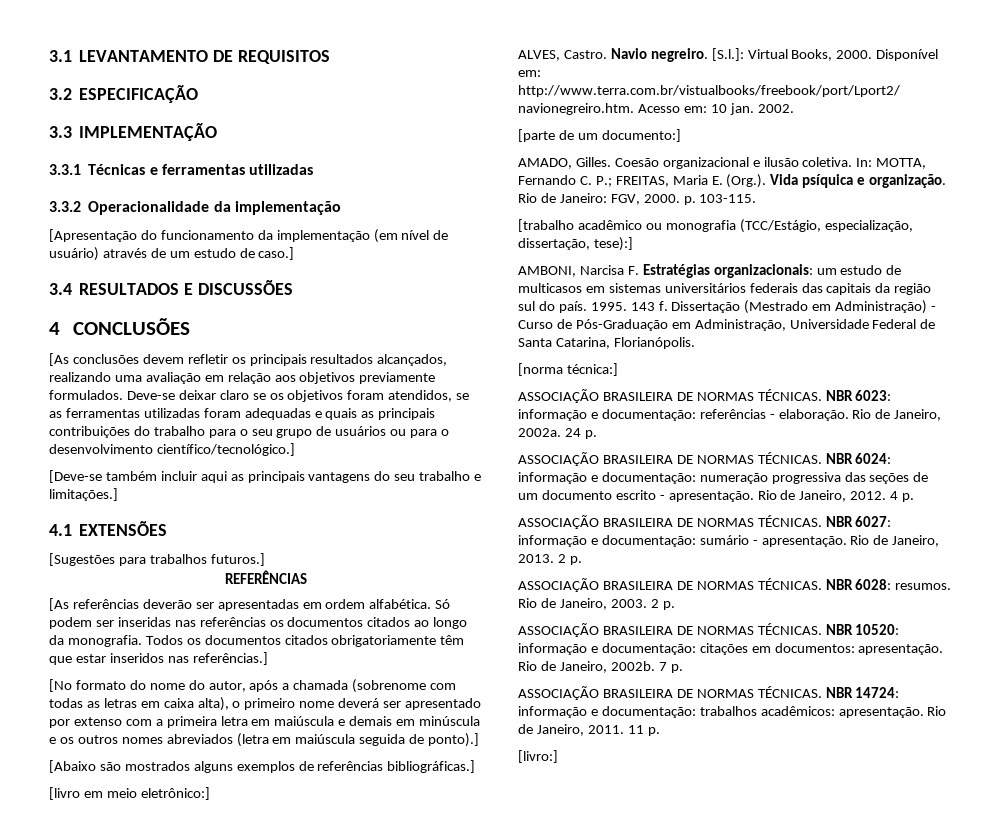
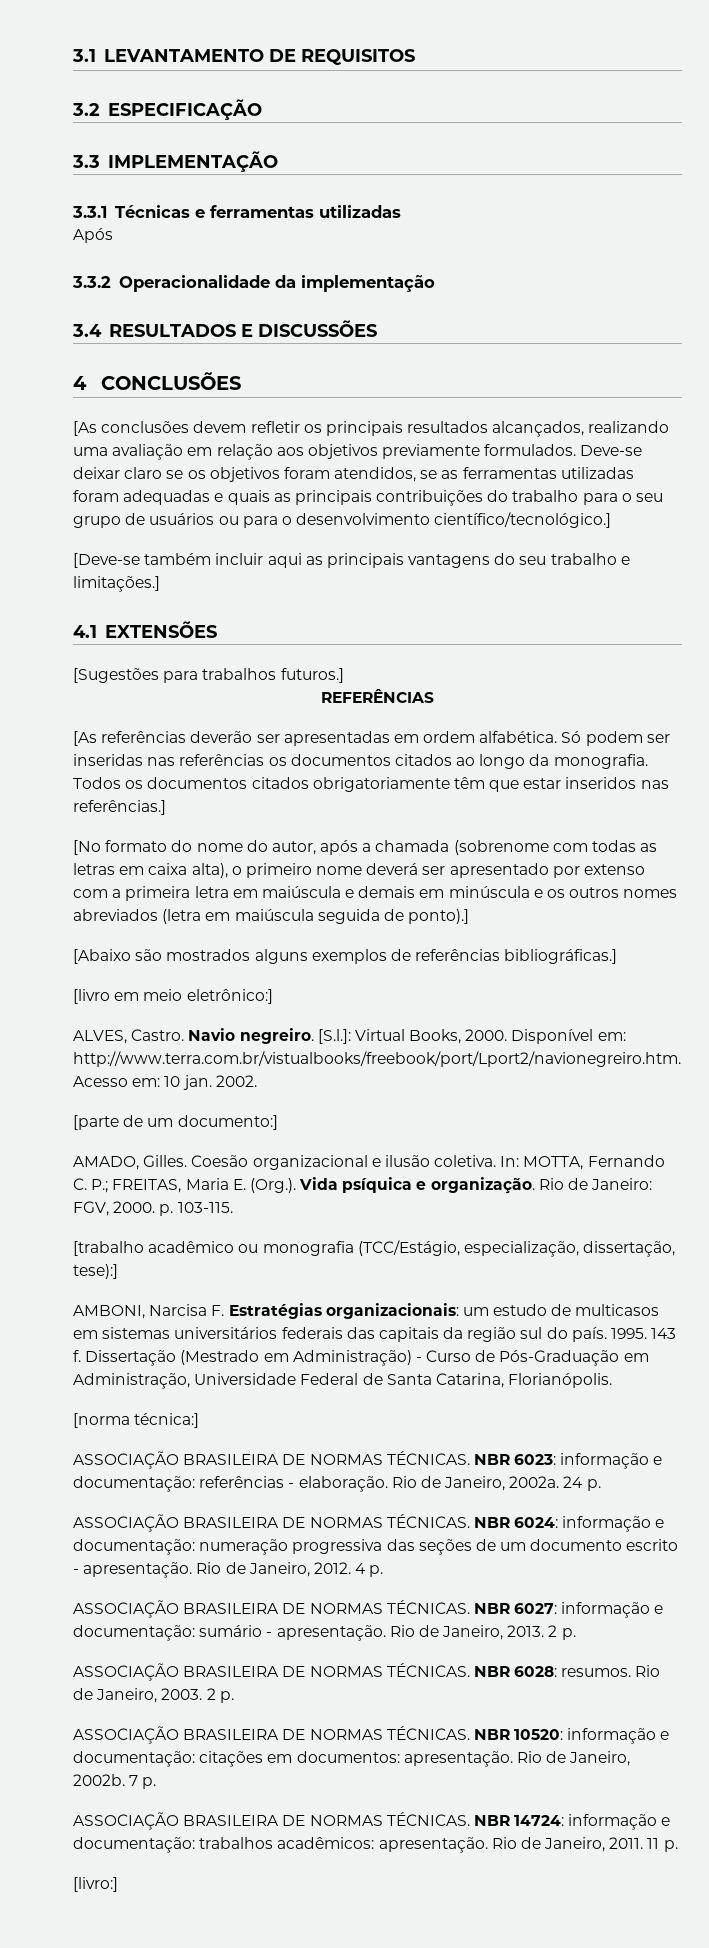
+ Após
- [Apresentação do funcionamento da implementação (em nível de usuário) através de um estudo de caso.]

